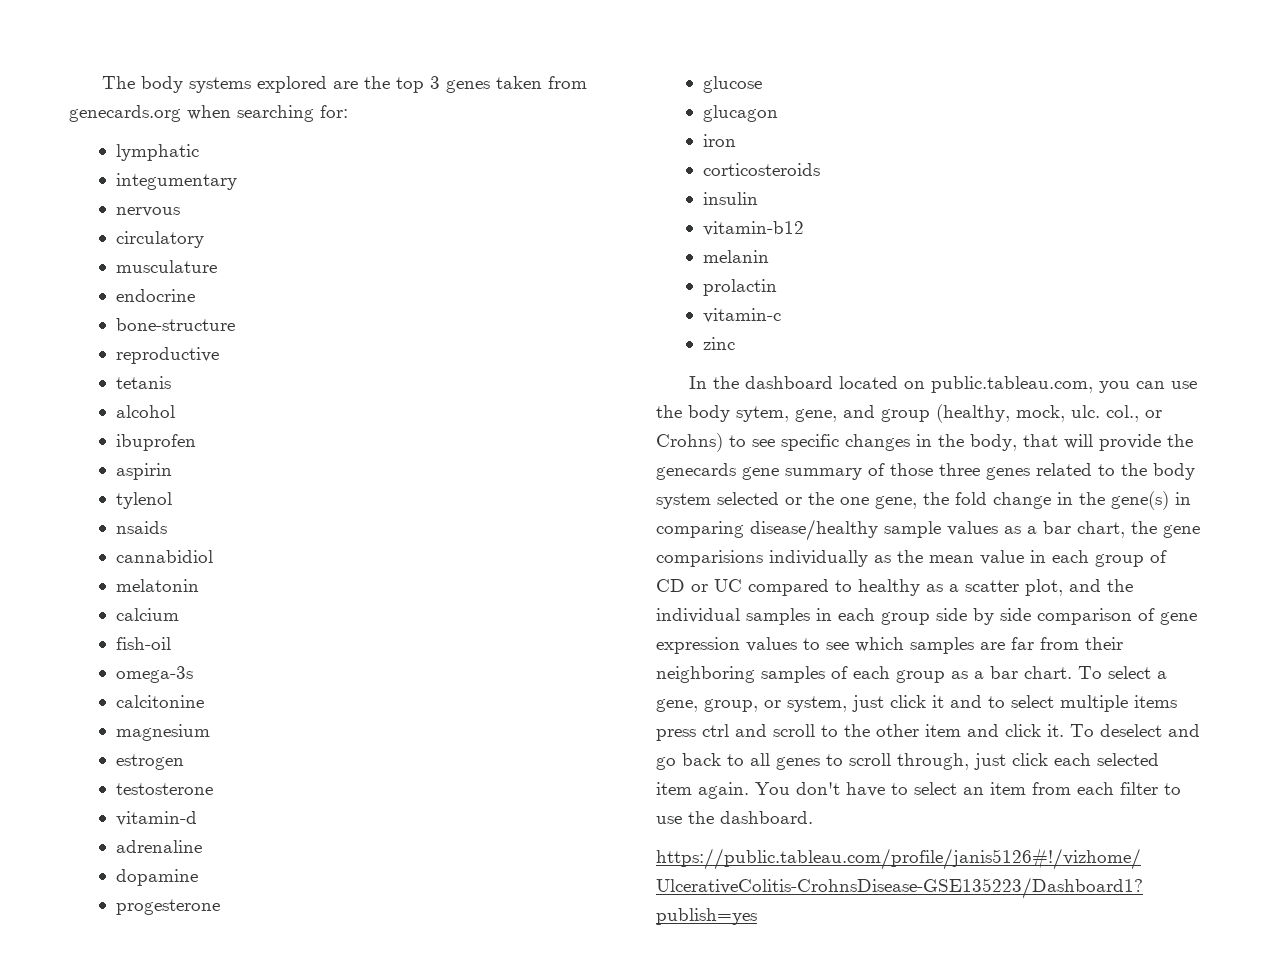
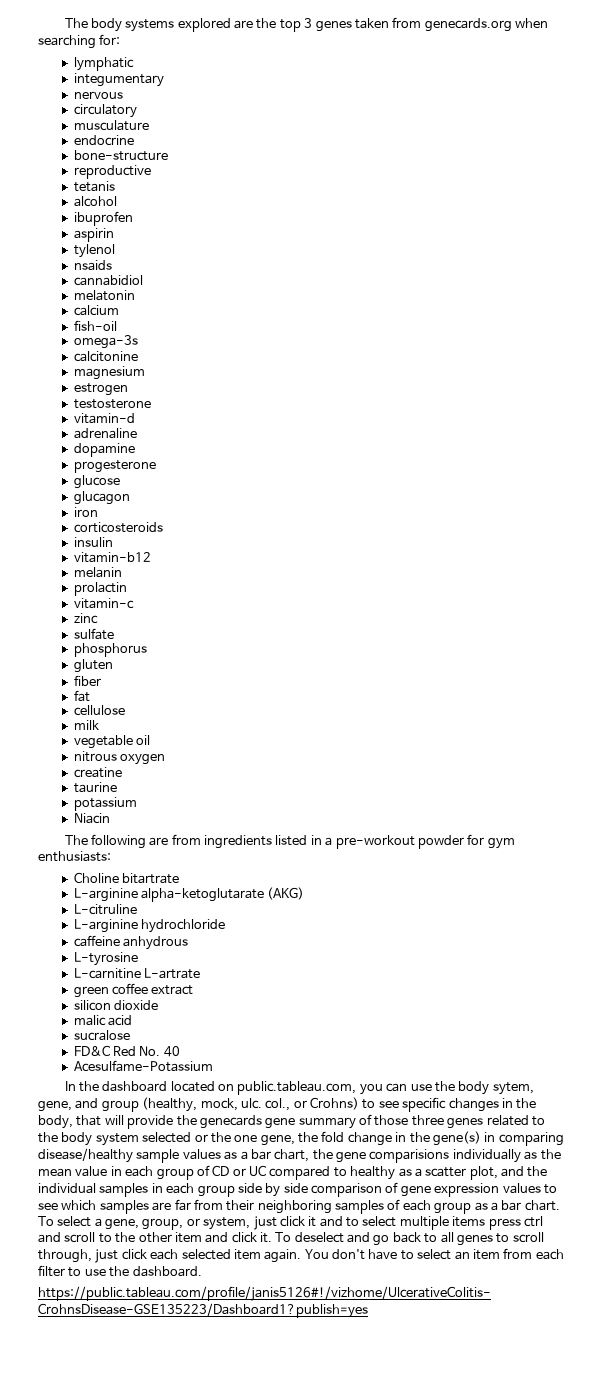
+ sulfate
+ phosphorus
+ gluten
+ fiber
+ fat
+ cellulose
+ milk
+ vegetable oil
+ nitrous oxygen
+ creatine
+ taurine
+ potassium
+ Niacin
+ The following are from ingredients listed in a pre-workout powder for gym enthusiasts:
+ Choline bitartrate
+ L-arginine alpha-ketoglutarate (AKG)
+ L-citruline
+ L-arginine hydrochloride
+ caffeine anhydrous
+ L-tyrosine
+ L-carnitine L-artrate
+ green coffee extract
+ silicon dioxide
+ malic acid
+ sucralose
+ FD&C Red No. 40
+ Acesulfame-Potassium

